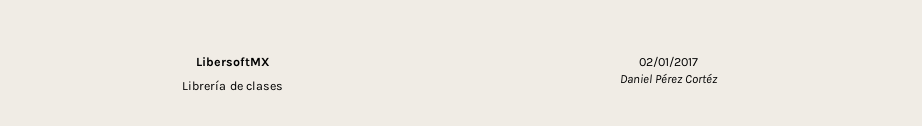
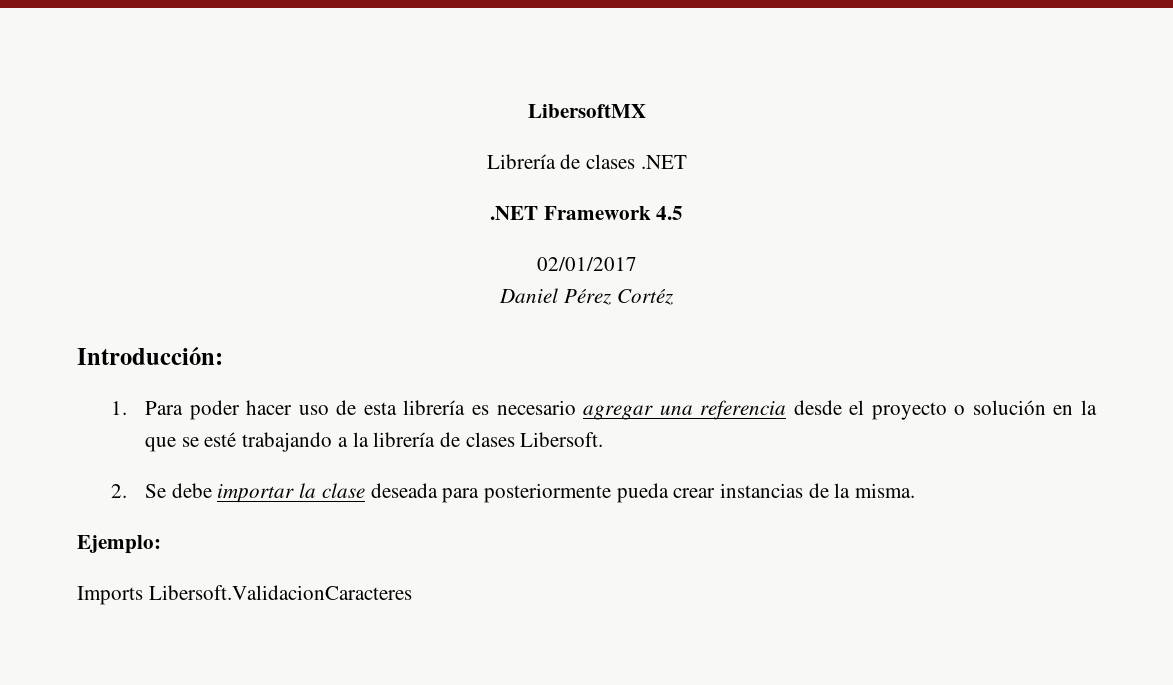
- Librería de clases
+ Librería de clases .NET
+ .NET Framework 4.5
+ Introducción:
+ 1. Para poder hacer uso de esta librería es necesario agregar una referencia desde el proyecto o solución en la que se esté trabajando a la librería de clases Libersoft.
+ 2. Se debe importar la clase deseada para posteriormente pueda crear instancias de la misma.
+ Ejemplo:
+ Imports Libersoft.ValidacionCaracteres

